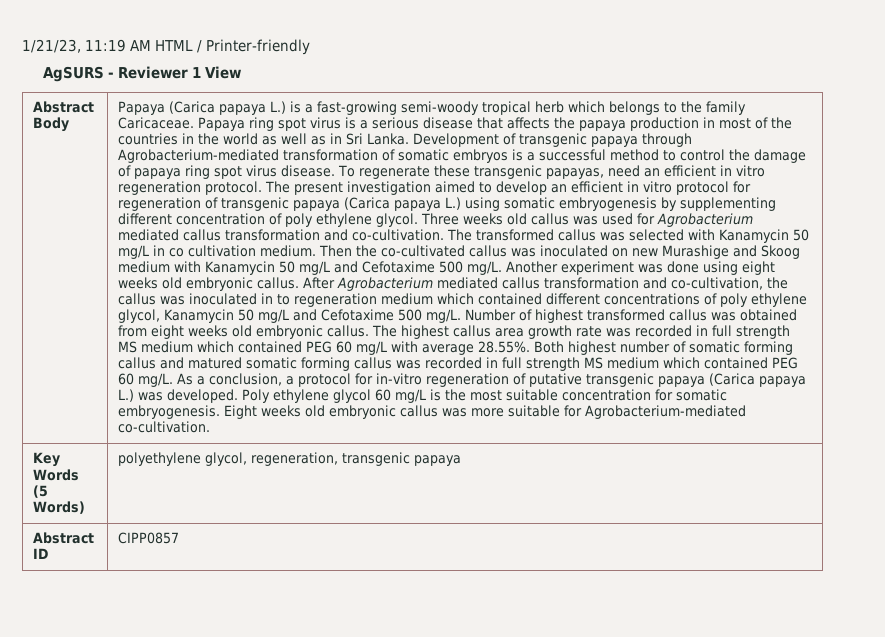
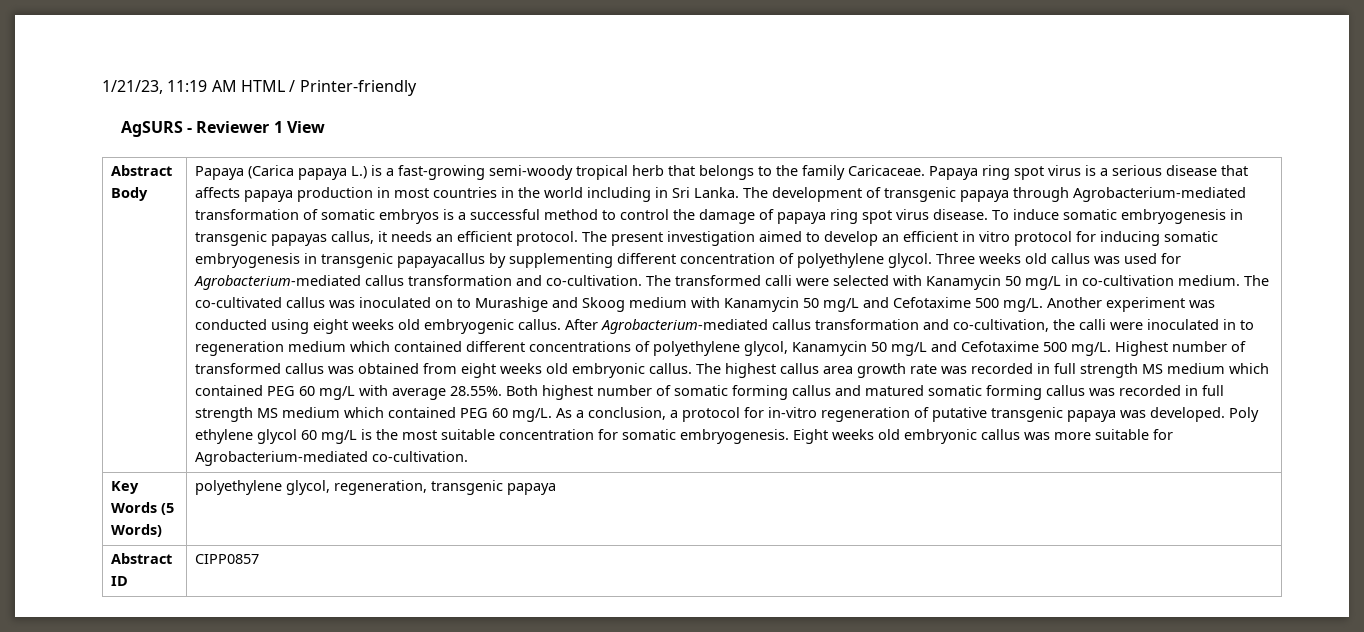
- Papaya (Carica papaya L.) is a fast-growing semi-woody tropical herb which belongs to the family Caricaceae.
+ Papaya (Carica papaya L.) is a fast-growing semi-woody tropical herb that belongs to the family Caricaceae.
- Papaya ring spot virus is a serious disease that affects the papaya production in most of the countries in the world as well as in Sri Lanka.
+ Papaya ring spot virus is a serious disease that affects papaya production in most countries in the world including in Sri Lanka.
- Development of transgenic papaya through Agrobacterium-mediated transformation of somatic embryos is a successful method to control the damage of papaya ring spot virus disease.
+ The development of transgenic papaya through Agrobacterium-mediated transformation of somatic embryos is a successful method to control the damage of papaya ring spot virus disease.
- To regenerate these transgenic papayas, need an efficient in vitro regeneration protocol.
+ To induce somatic embryogenesis in transgenic papayas callus, it needs an efficient protocol.
- The present investigation aimed to develop an efficient in vitro protocol for regeneration of transgenic papaya (Carica papaya L.) using somatic embryogenesis by supplementing different concentration of poly ethylene glycol.
+ The present investigation aimed to develop an efficient in vitro protocol for inducing somatic embryogenesis in transgenic papayacallus by supplementing different concentration of polyethylene glycol.
- Three weeks old callus was used for Agrobacterium mediated callus transformation and co-cultivation.
+ Three weeks old callus was used for Agrobacterium-mediated callus transformation and co-cultivation.
- The transformed callus was selected with Kanamycin 50 mg/L in co cultivation medium. Then the co-cultivated callus was inoculated on new Murashige and Skoog medium with Kanamycin 50 mg/L and Cefotaxime 500 mg/L.
+ The transformed calli were selected with Kanamycin 50 mg/L in co-cultivation medium. The co-cultivated callus was inoculated on to Murashige and Skoog medium with Kanamycin 50 mg/L and Cefotaxime 500 mg/L.
- Another experiment was done using eight weeks old embryonic callus.
+ Another experiment was conducted using eight weeks old embryogenic callus.
- After Agrobacterium mediated callus transformation and co-cultivation, the callus was inoculated in to regeneration medium which contained different concentrations of poly ethylene glycol, Kanamycin 50 mg/L and Cefotaxime 500 mg/L.
+ After Agrobacterium-mediated callus transformation and co-cultivation, the calli were inoculated in to regeneration medium which contained different concentrations of polyethylene glycol, Kanamycin 50 mg/L and Cefotaxime 500 mg/L.
- Number of highest transformed callus was obtained from eight weeks old embryonic callus.
+ Highest number of transformed callus was obtained from eight weeks old embryonic callus.
- As a conclusion, a protocol for in-vitro regeneration of putative transgenic papaya (Carica papaya L.) was developed.
+ As a conclusion, a protocol for in-vitro regeneration of putative transgenic papaya was developed.

